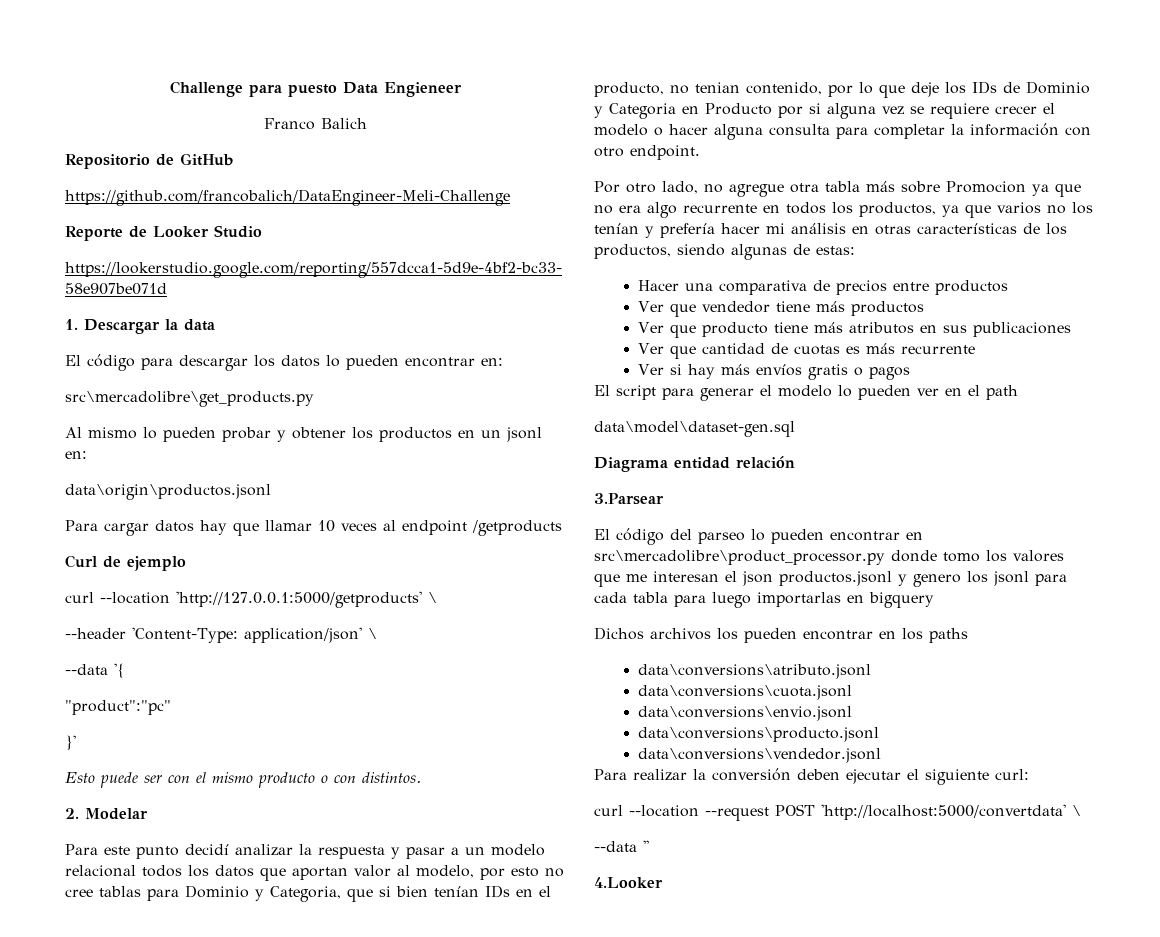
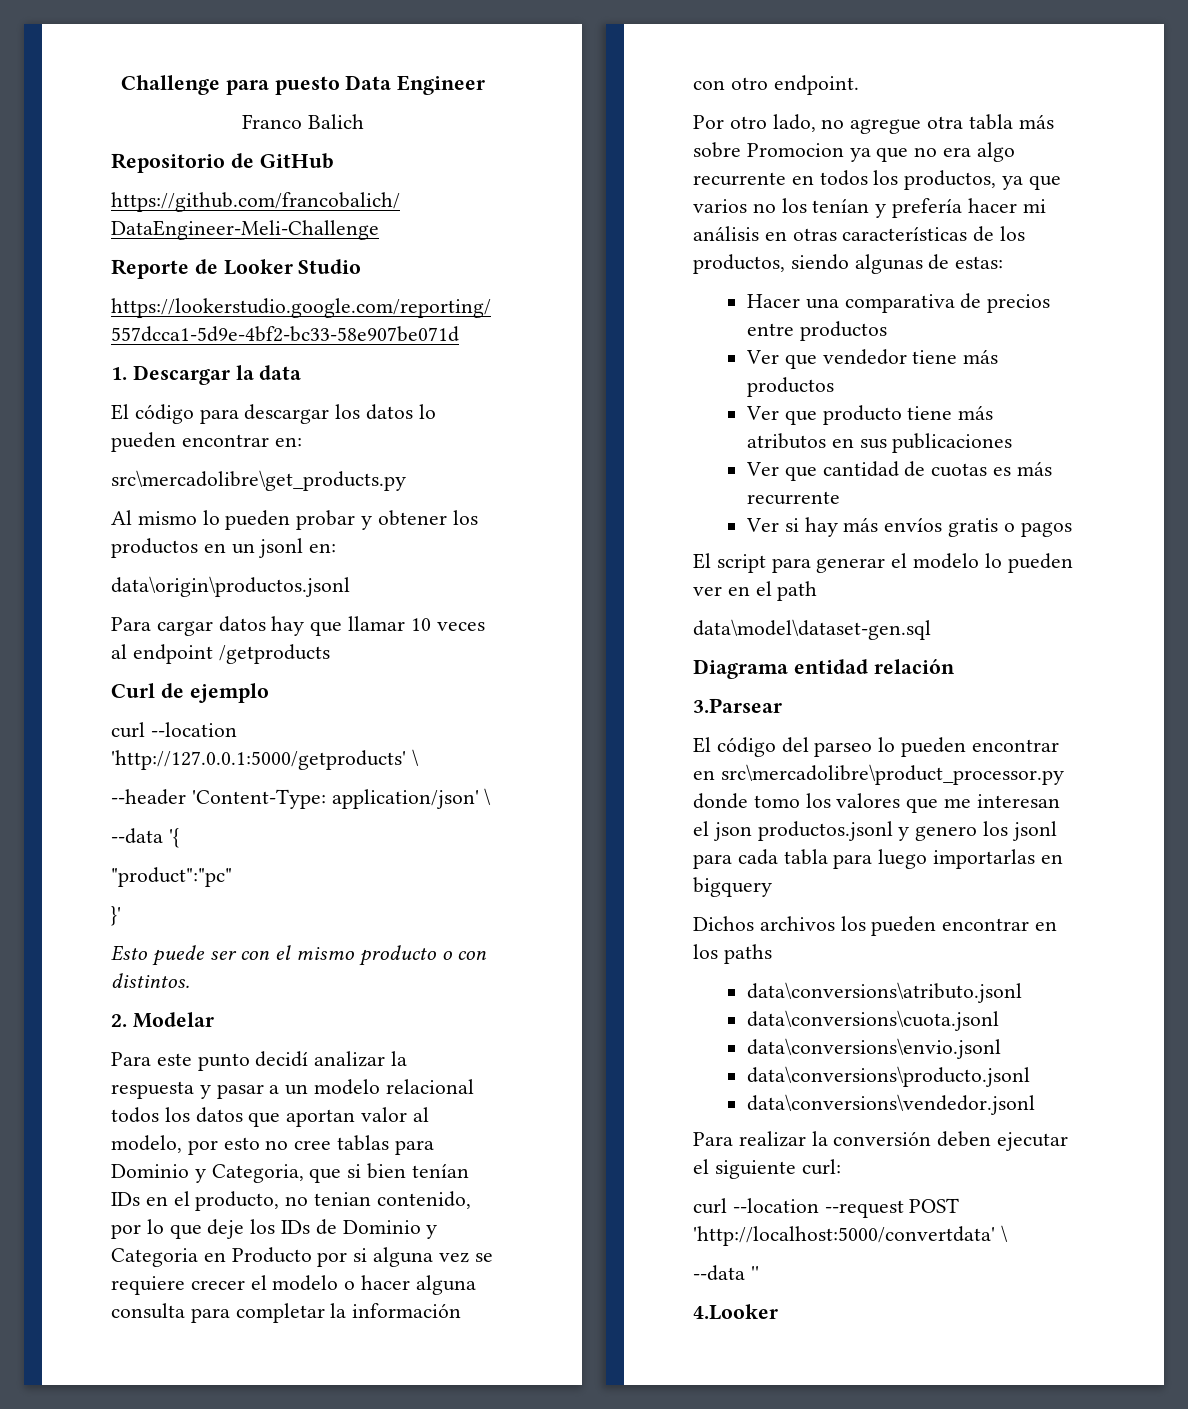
- Challenge para puesto Data Engieneer
+ Challenge para puesto Data Engineer

